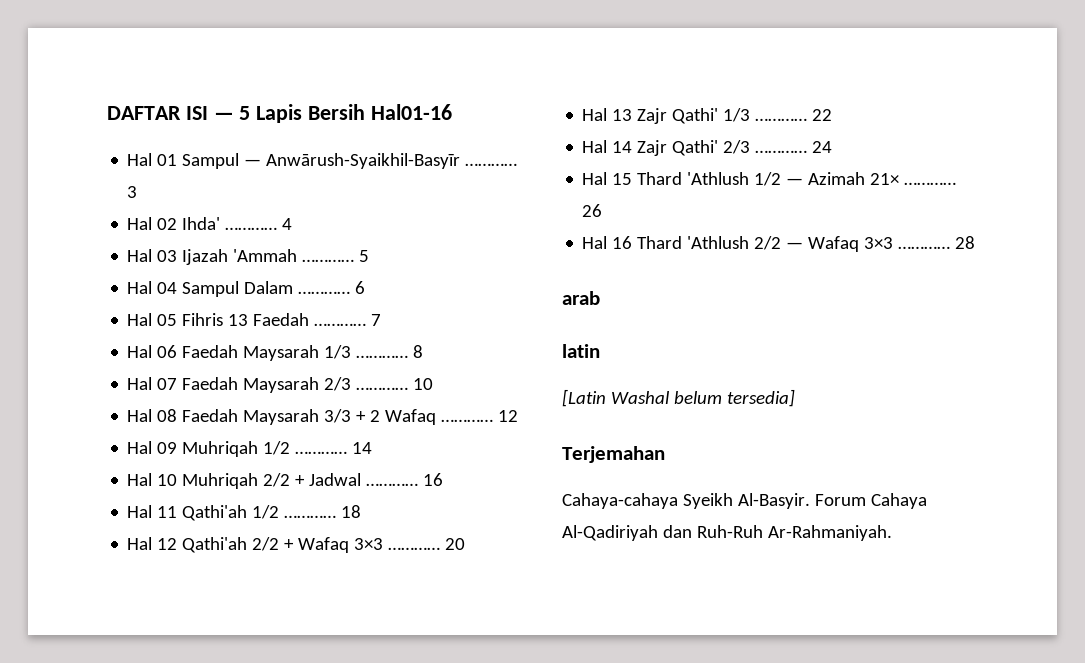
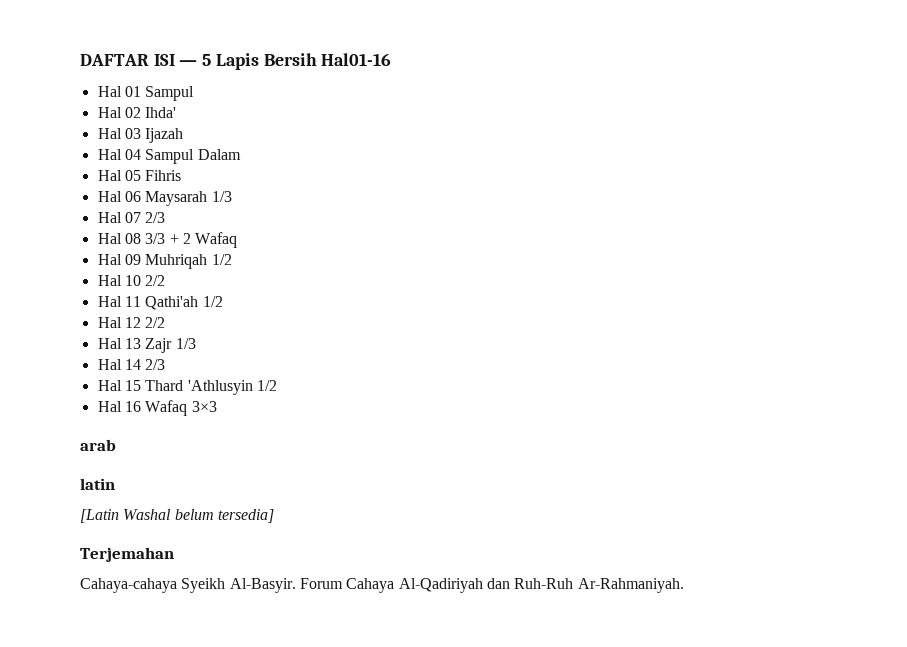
- Hal 01 Sampul — Anwārush-Syaikhil-Basyīr ………… 3
+ Hal 01 Sampul
- Hal 02 Ihda' ………… 4
+ Hal 02 Ihda'
- Hal 03 Ijazah 'Ammah ………… 5
+ Hal 03 Ijazah
- Hal 04 Sampul Dalam ………… 6
+ Hal 04 Sampul Dalam
- Hal 05 Fihris 13 Faedah ………… 7
+ Hal 05 Fihris
- Hal 06 Faedah Maysarah 1/3 ………… 8
+ Hal 06 Maysarah 1/3
- Hal 07 Faedah Maysarah 2/3 ………… 10
+ Hal 07 2/3
- Hal 08 Faedah Maysarah 3/3 + 2 Wafaq ………… 12
+ Hal 08 3/3 + 2 Wafaq
- Hal 09 Muhriqah 1/2 ………… 14
+ Hal 09 Muhriqah 1/2
- Hal 10 Muhriqah 2/2 + Jadwal ………… 16
+ Hal 10 2/2
- Hal 11 Qathi'ah 1/2 ………… 18
+ Hal 11 Qathi'ah 1/2
- Hal 12 Qathi'ah 2/2 + Wafaq 3×3 ………… 20
+ Hal 12 2/2
- Hal 13 Zajr Qathi' 1/3 ………… 22
+ Hal 13 Zajr 1/3
- Hal 14 Zajr Qathi' 2/3 ………… 24
+ Hal 14 2/3
- Hal 15 Thard 'Athlush 1/2 — Azimah 21× ………… 26
- Hal 16 Thard 'Athlush 2/2 — Wafaq 3×3 ………… 28
+ Hal 15 Thard 'Athlusyin 1/2
+ Hal 16 Wafaq 3×3

